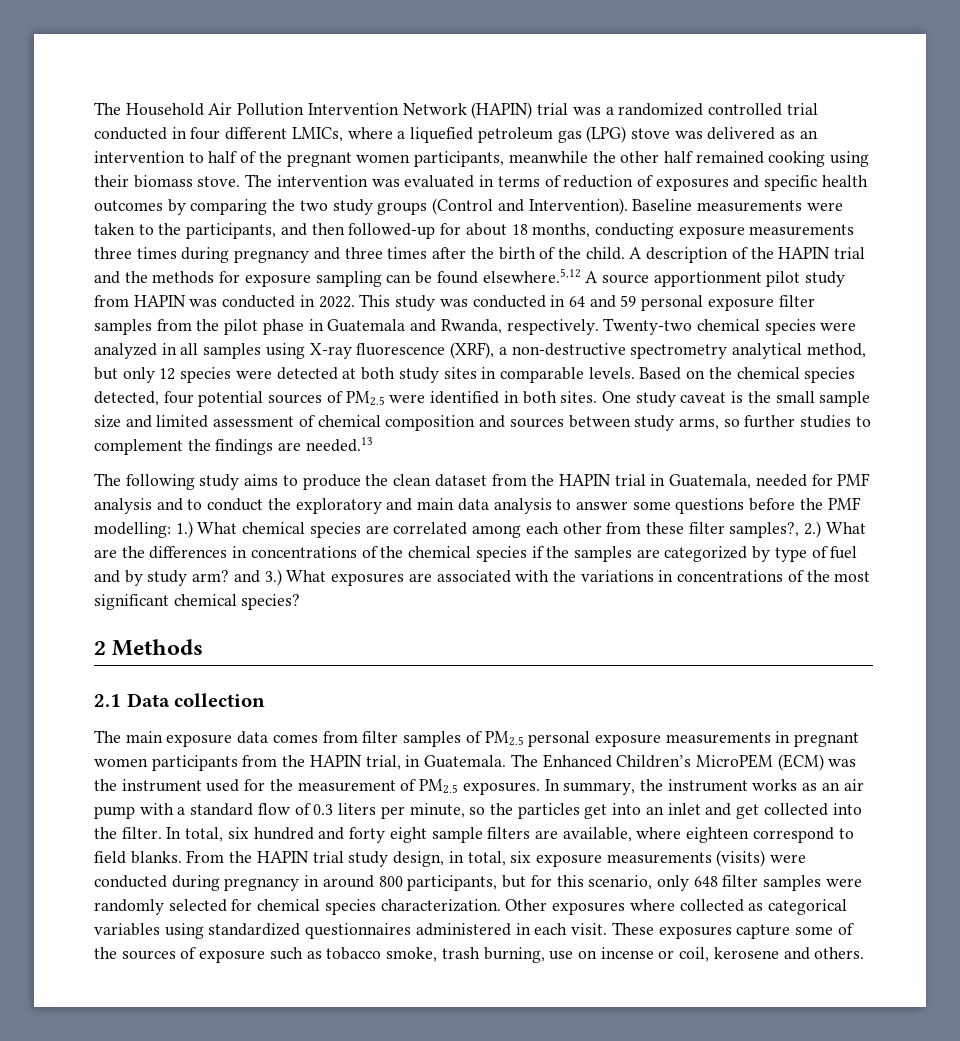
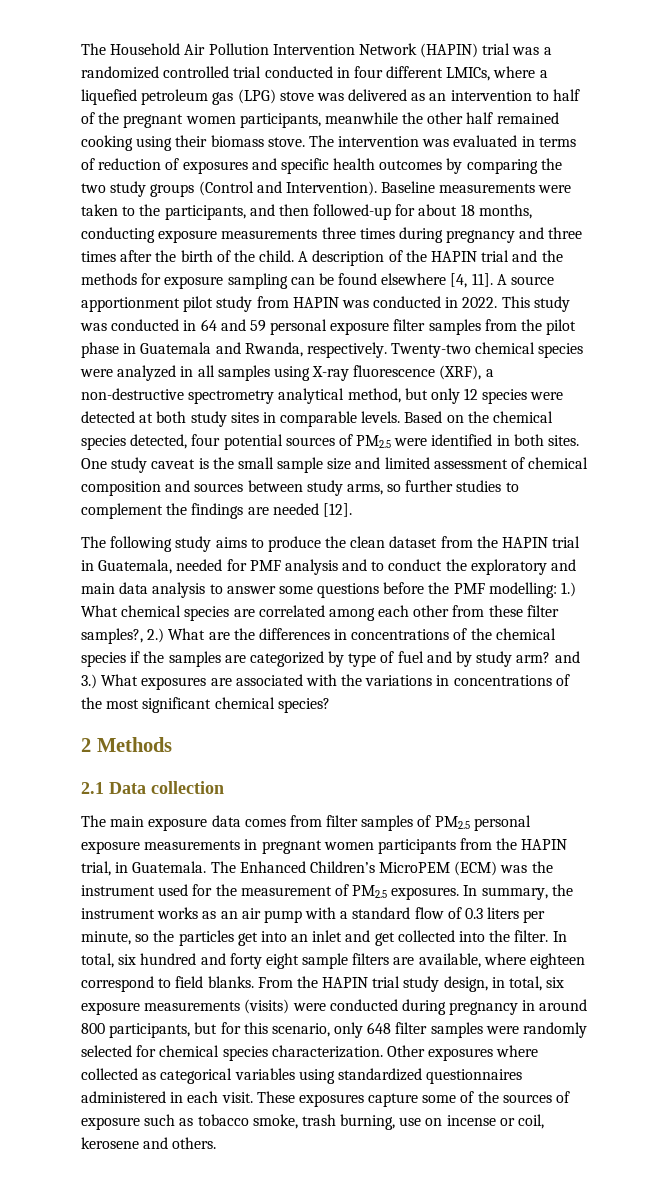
- A description of the HAPIN trial and the methods for exposure sampling can be found elsewhere.5,12 A source apportionment pilot study from HAPIN was conducted in 2022.
+ A description of the HAPIN trial and the methods for exposure sampling can be found elsewhere [4, 11]. A source apportionment pilot study from HAPIN was conducted in 2022.
- One study caveat is the small sample size and limited assessment of chemical composition and sources between study arms, so further studies to complement the findings are needed.13
+ One study caveat is the small sample size and limited assessment of chemical composition and sources between study arms, so further studies to complement the findings are needed [12].

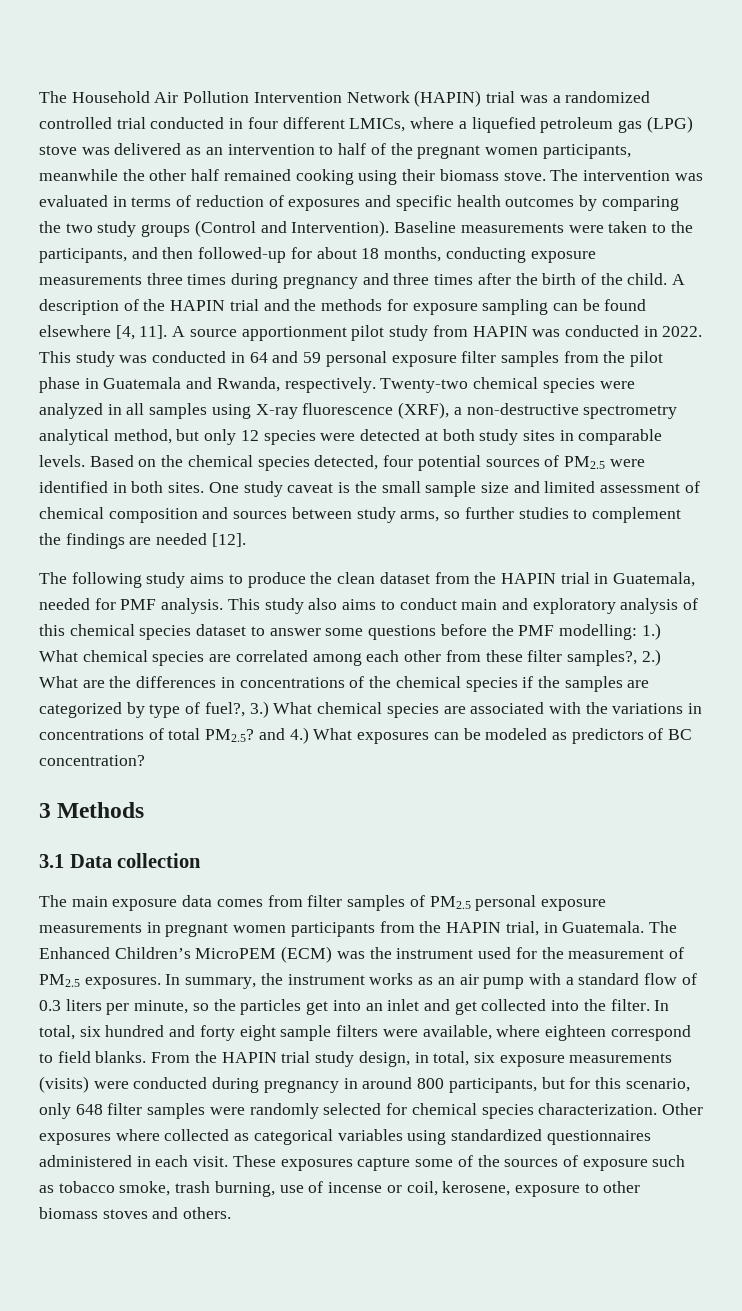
- The following study aims to produce the clean dataset from the HAPIN trial in Guatemala, needed for PMF analysis and to conduct the exploratory and main data analysis to answer some questions before the PMF modelling:
+ The following study aims to produce the clean dataset from the HAPIN trial in Guatemala, needed for PMF analysis. This study also aims to conduct main and exploratory analysis of this chemical species dataset to answer some questions before the PMF modelling:
- 1.) What chemical species are correlated among each other from these filter samples?, 2.) What are the differences in concentrations of the chemical species if the samples are categorized by type of fuel and by study arm? and 3.) What exposures are associated with the variations in concentrations of the most significant chemical species?
- 2 Methods
+ 1.) What chemical species are correlated among each other from these filter samples?, 2.) What are the differences in concentrations of the chemical species if the samples are categorized by type of fuel?, 3.) What chemical species are associated with the variations in concentrations of total PM2.5? and 4.) What exposures can be modeled as predictors of BC concentration?
+ 3 Methods
- 2.1 Data collection
+ 3.1 Data collection
- In total, six hundred and forty eight sample filters are available, where eighteen correspond to field blanks.
+ In total, six hundred and forty eight sample filters were available, where eighteen correspond to field blanks.
- These exposures capture some of the sources of exposure such as tobacco smoke, trash burning, use on incense or coil, kerosene and others.
+ These exposures capture some of the sources of exposure such as tobacco smoke, trash burning, use of incense or coil, kerosene, exposure to other biomass stoves and others.

